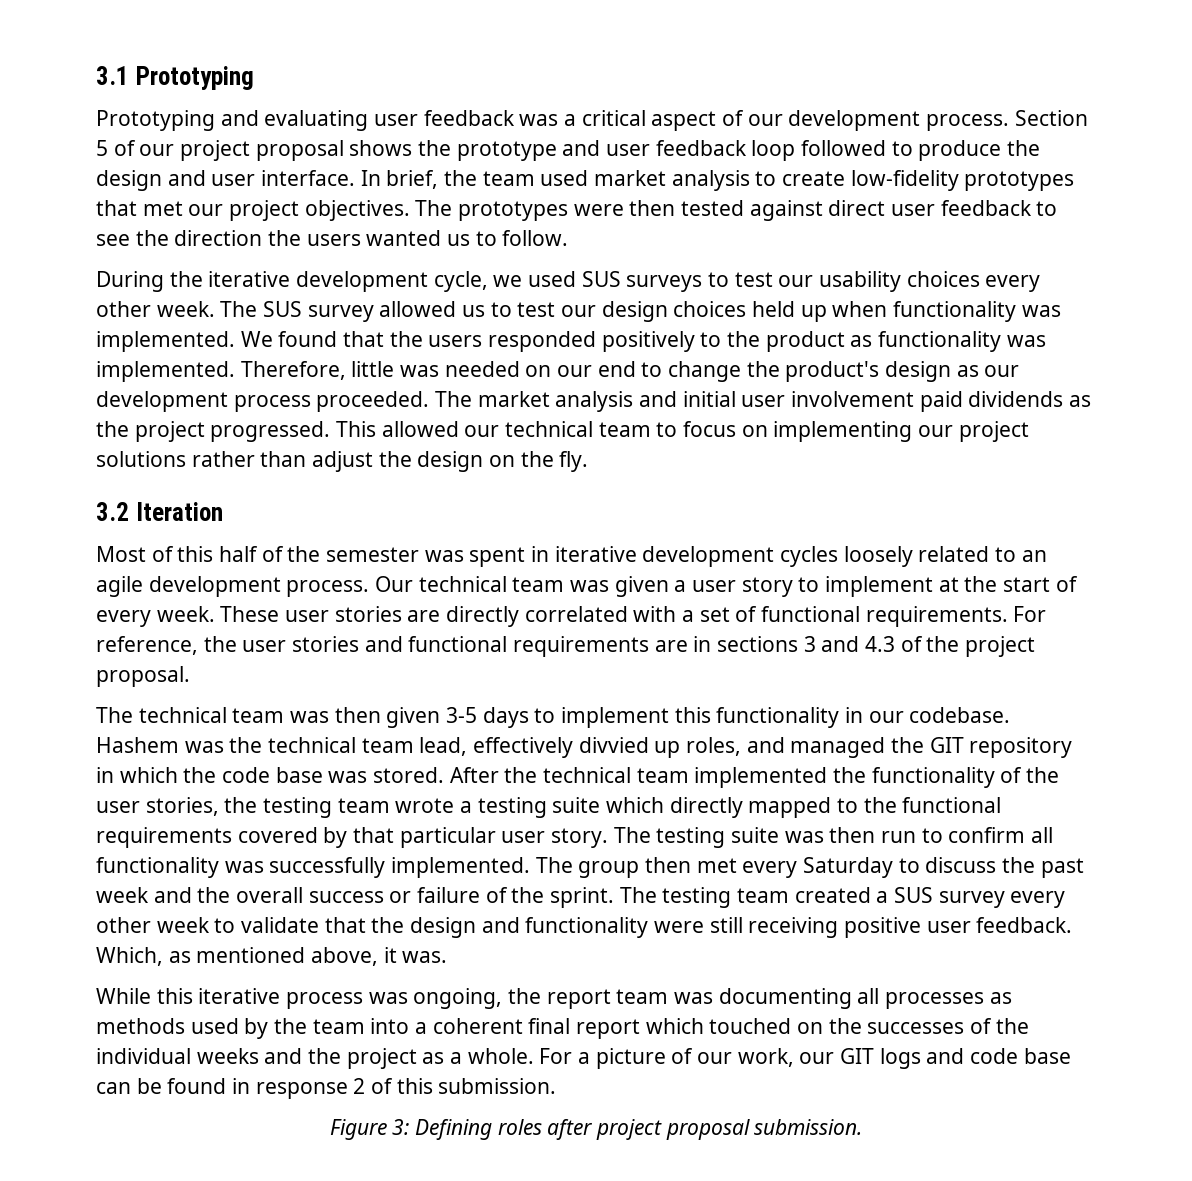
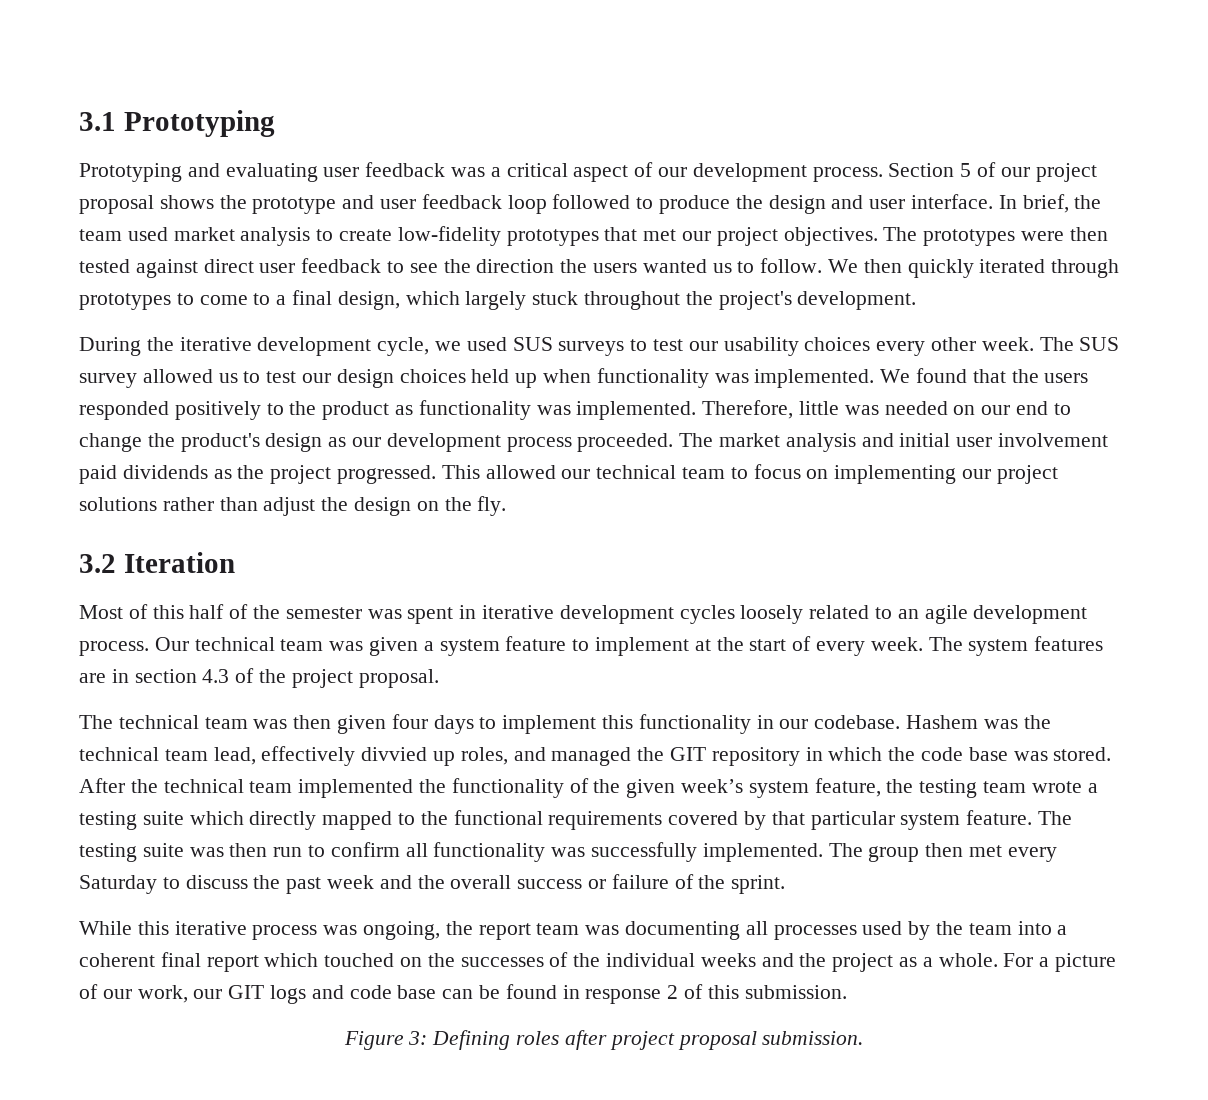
+ We then quickly iterated through prototypes to come to a final design, which largely stuck throughout the project's development.
- Our technical team was given a user story to implement at the start of every week.
+ Our technical team was given a system feature to implement at the start of every week.
- These user stories are directly correlated with a set of functional requirements. For reference, the user stories and functional requirements are in sections 3 and 4.3 of the project proposal.
+ The system features are in section 4.3 of the project proposal.
- The technical team was then given 3-5 days to implement this functionality in our codebase.
+ The technical team was then given four days to implement this functionality in our codebase.
- After the technical team implemented the functionality of the user stories, the testing team wrote a testing suite which directly mapped to the functional requirements covered by that particular user story.
+ After the technical team implemented the functionality of the given week’s system feature, the testing team wrote a testing suite which directly mapped to the functional requirements covered by that particular system feature.
- The testing team created a SUS survey every other week to validate that the design and functionality were still receiving positive user feedback. Which, as mentioned above, it was.
- While this iterative process was ongoing, the report team was documenting all processes as methods used by the team into a coherent final report which touched on the successes of the individual weeks and the project as a whole.
+ While this iterative process was ongoing, the report team was documenting all processes used by the team into a coherent final report which touched on the successes of the individual weeks and the project as a whole.

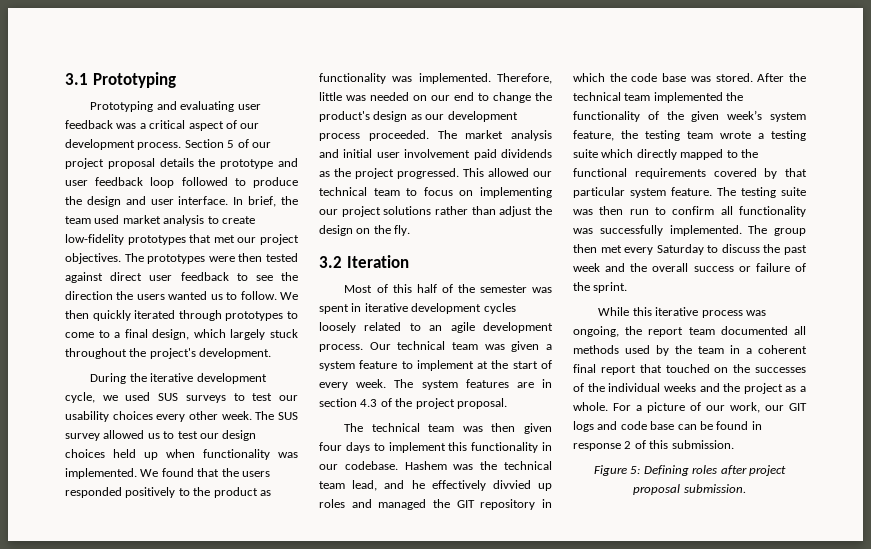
- Section 5 of our project proposal shows the prototype and user feedback loop followed to produce the design and user interface.
+ Section 5 of our project proposal details the prototype and user feedback loop followed to produce the design and user interface.
- Hashem was the technical team lead, effectively divvied up roles, and managed the GIT repository in which the code base was stored.
+ Hashem was the technical team lead, and he effectively divvied up roles and managed the GIT repository in which the code base was stored.
- While this iterative process was ongoing, the report team was documenting all processes used by the team into a coherent final report which touched on the successes of the individual weeks and the project as a whole.
+ While this iterative process was ongoing, the report team documented all methods used by the team in a coherent final report that touched on the successes of the individual weeks and the project as a whole.
- Figure 3: Defining roles after project proposal submission.
+ Figure 5: Defining roles after project proposal submission.

